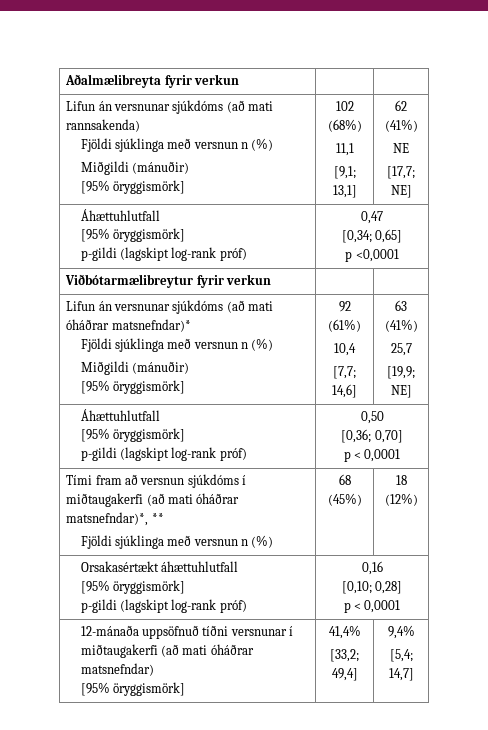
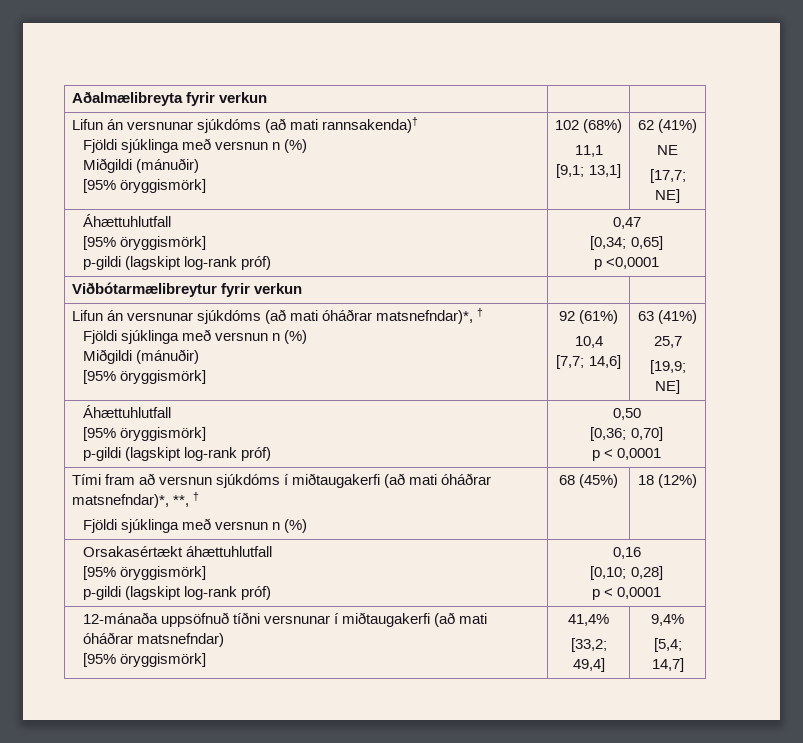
- Lifun án versnunar sjúkdóms (að mati rannsakenda)
+ Lifun án versnunar sjúkdóms (að mati rannsakenda)†
- Lifun án versnunar sjúkdóms (að mati óháðrar matsnefndar)*
+ Lifun án versnunar sjúkdóms (að mati óháðrar matsnefndar)*, †
- Tími fram að versnun sjúkdóms í miðtaugakerfi (að mati óháðrar matsnefndar)*, **
+ Tími fram að versnun sjúkdóms í miðtaugakerfi (að mati óháðrar matsnefndar)*, **, †

